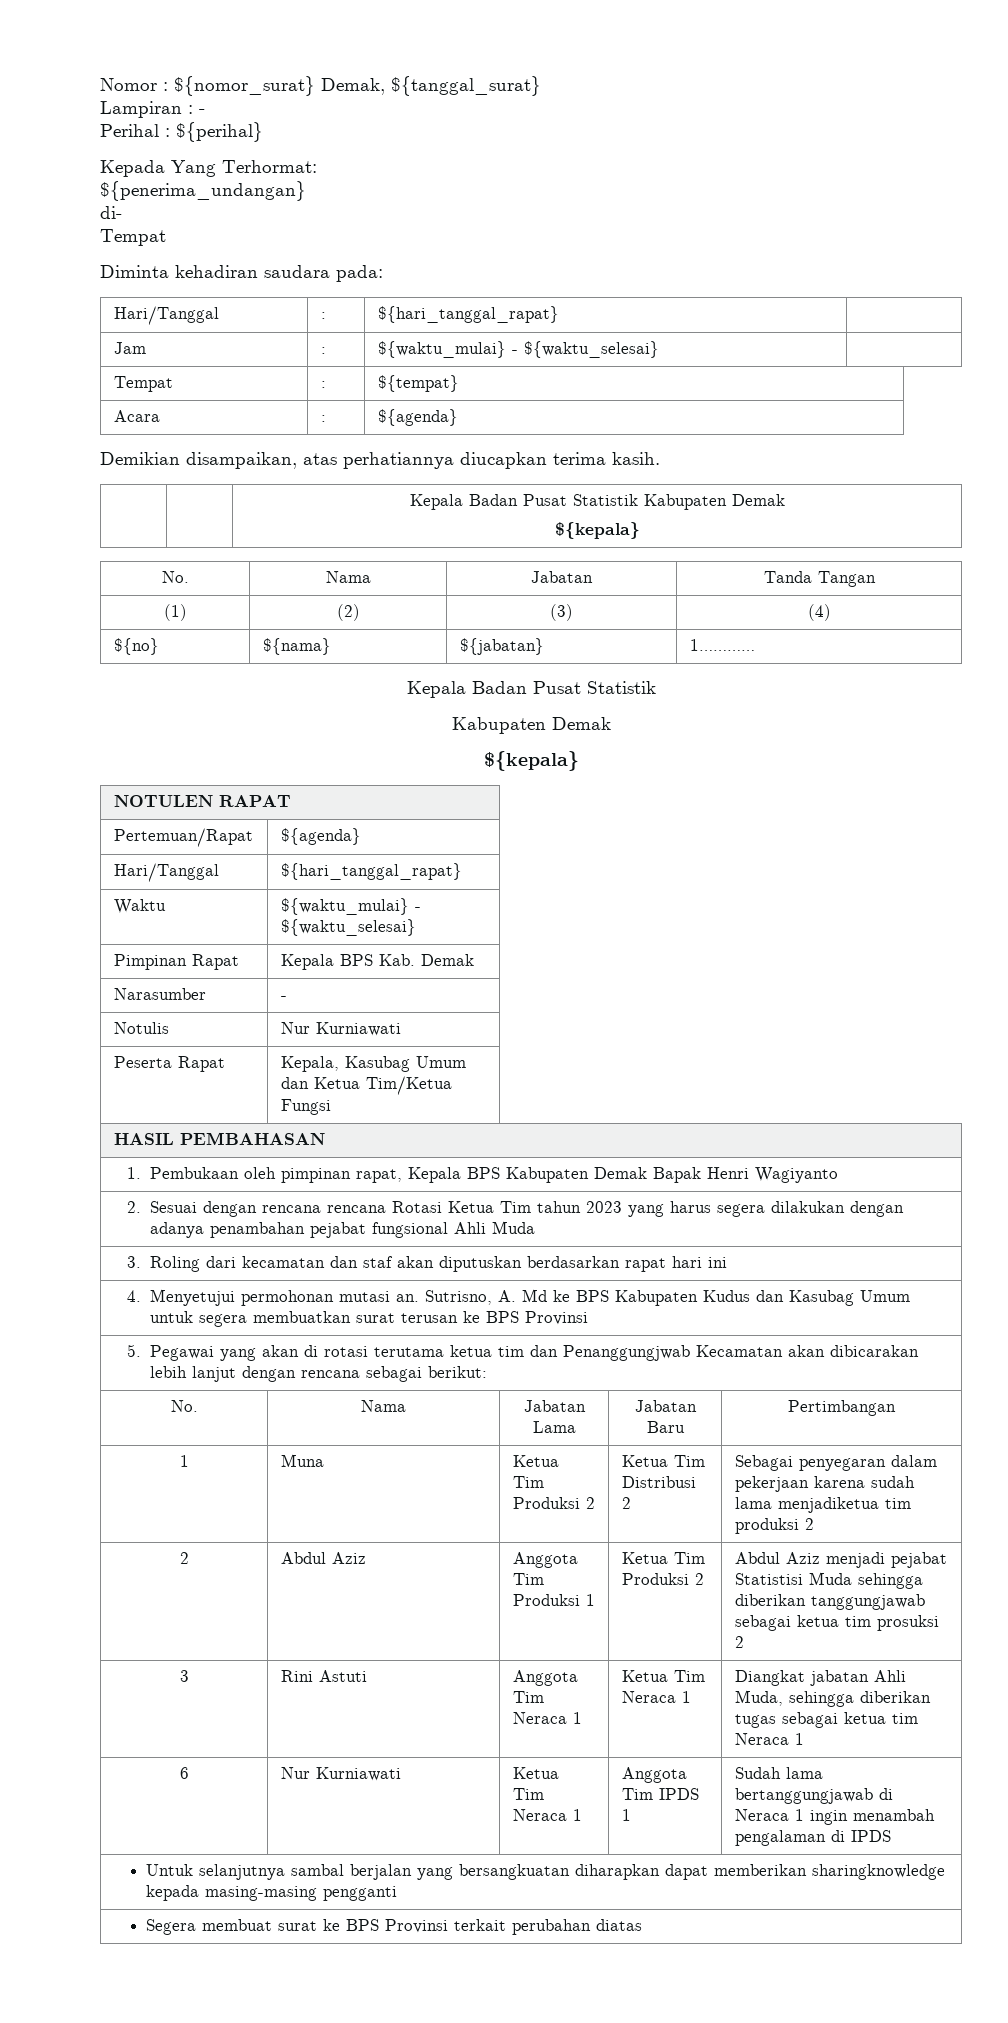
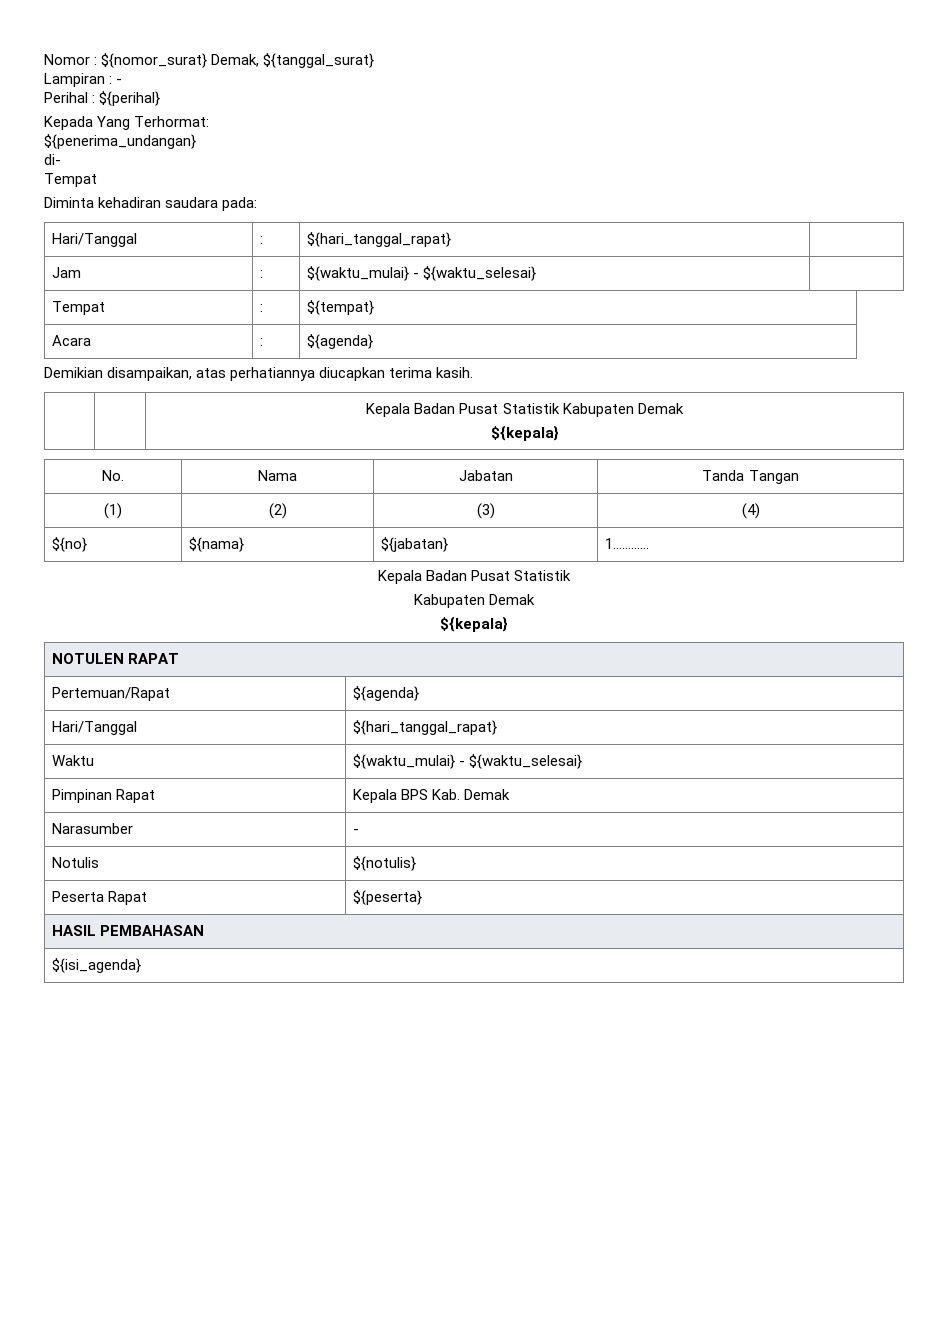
- Notulis | Nur Kurniawati
+ Notulis | ${notulis}
- Peserta Rapat | Kepala, Kasubag Umum dan Ketua Tim/Ketua Fungsi
+ Peserta Rapat | ${peserta}
  HASIL PEMBAHASAN
- 1. Pembukaan oleh pimpinan rapat, Kepala BPS Kabupaten Demak Bapak Henri Wagiyanto
- 2. Sesuai dengan rencana rencana Rotasi Ketua Tim tahun 2023 yang harus segera dilakukan dengan adanya penambahan pejabat fungsional Ahli Muda
- 3. Roling dari kecamatan dan staf akan diputuskan berdasarkan rapat hari ini
- 4. Menyetujui permohonan mutasi an. Sutrisno, A. Md ke BPS Kabupaten Kudus dan Kasubag Umum untuk segera membuatkan surat terusan ke BPS Provinsi
- 5. Pegawai yang akan di rotasi terutama ketua tim dan Penanggungjwab Kecamatan akan dibicarakan lebih lanjut dengan rencana sebagai berikut:
- No. | Nama | Jabatan Lama | Jabatan Baru | Pertimbangan
- 1 | Muna | Ketua Tim Produksi 2 | Ketua Tim Distribusi 2 | Sebagai penyegaran dalam pekerjaan karena sudah lama menjadiketua tim produksi 2
- 2 | Abdul Aziz | Anggota Tim Produksi 1 | Ketua Tim Produksi 2 | Abdul Aziz menjadi pejabat Statistisi Muda sehingga diberikan tanggungjawab sebagai ketua tim prosuksi 2
- 3 | Rini Astuti | Anggota Tim Neraca 1 | Ketua Tim Neraca 1 | Diangkat jabatan Ahli Muda, sehingga diberikan tugas sebagai ketua tim Neraca 1
- 6 | Nur Kurniawati | Ketua Tim Neraca 1 | Anggota Tim IPDS 1 | Sudah lama bertanggungjawab di Neraca 1 ingin menambah pengalaman di IPDS
- Untuk selanjutnya sambal berjalan yang bersangkuatan diharapkan dapat memberikan sharingknowledge kepada masing-masing pengganti
- Segera membuat surat ke BPS Provinsi terkait perubahan diatas
+ ${isi_agenda}

